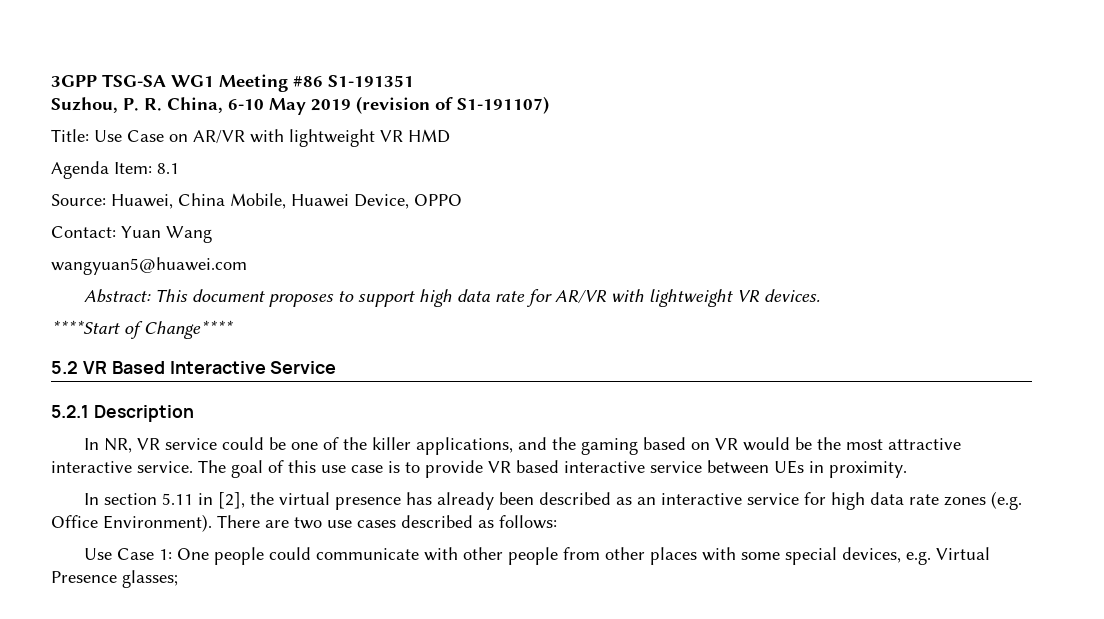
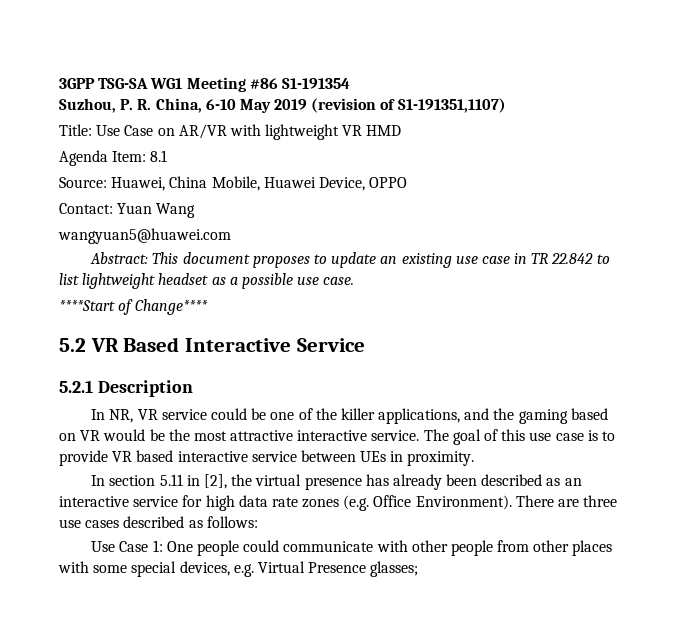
- 3GPP TSG-SA WG1 Meeting #86 S1-191351
+ 3GPP TSG-SA WG1 Meeting #86 S1-191354
- Suzhou, P. R. China, 6-10 May 2019 (revision of S1-191107)
+ Suzhou, P. R. China, 6-10 May 2019 (revision of S1-191351,1107)
- Abstract: This document proposes to support high data rate for AR/VR with lightweight VR devices.
+ Abstract: This document proposes to update an existing use case in TR 22.842 to list lightweight headset as a possible use case.
- There are two use cases described as follows:
+ There are three use cases described as follows:

